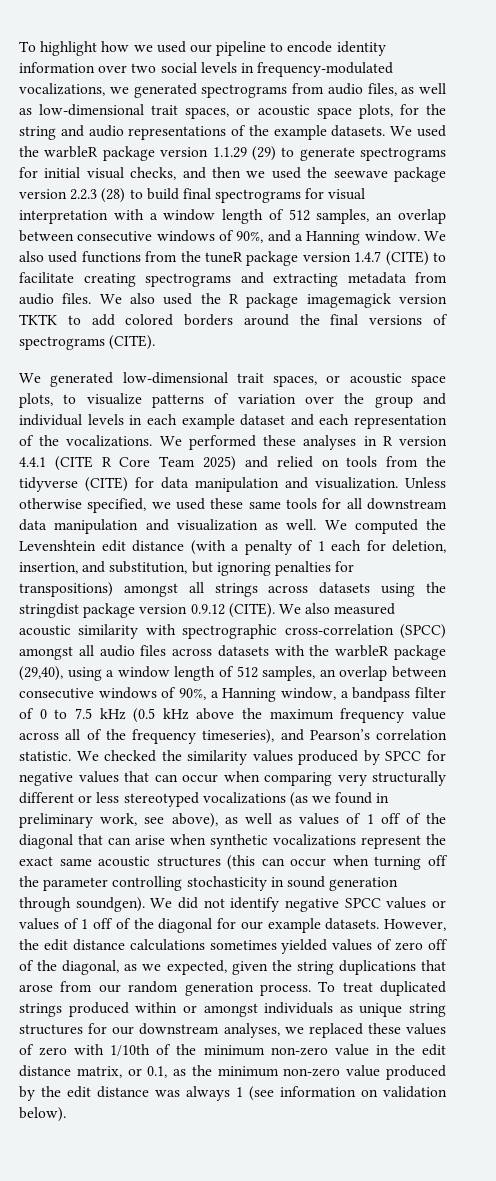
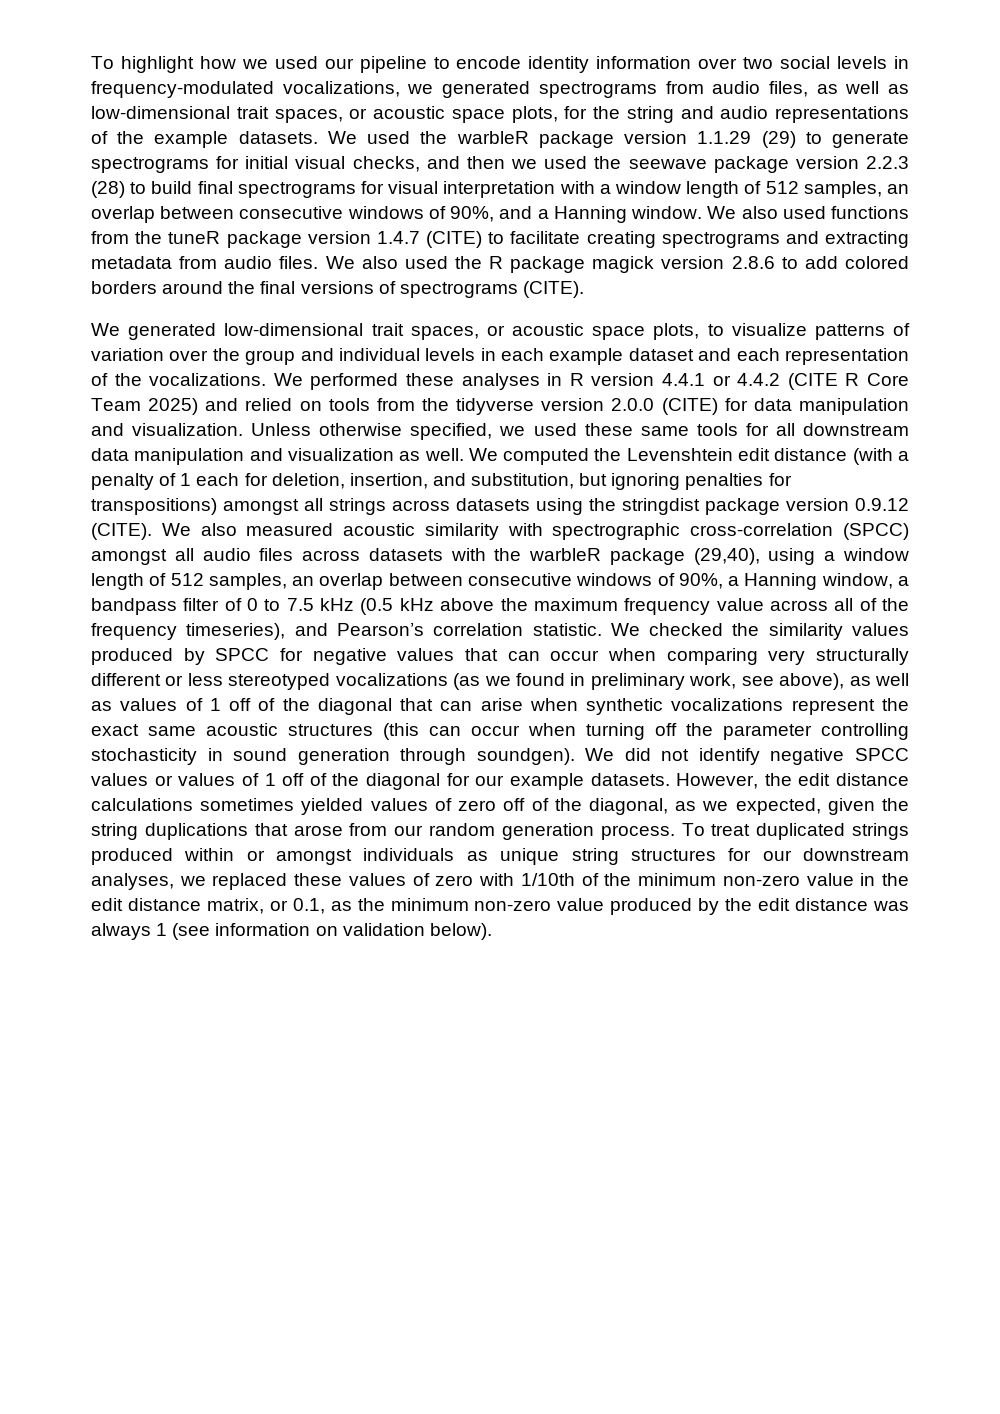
- We also used the R package imagemagick version TKTK to add colored borders around the final versions of spectrograms (CITE).
+ We also used the R package magick version 2.8.6 to add colored borders around the final versions of spectrograms (CITE).
- We performed these analyses in R version 4.4.1 (CITE R Core Team 2025) and relied on tools from the tidyverse (CITE) for data manipulation and visualization.
+ We performed these analyses in R version 4.4.1 or 4.4.2 (CITE R Core Team 2025) and relied on tools from the tidyverse version 2.0.0 (CITE) for data manipulation and visualization.

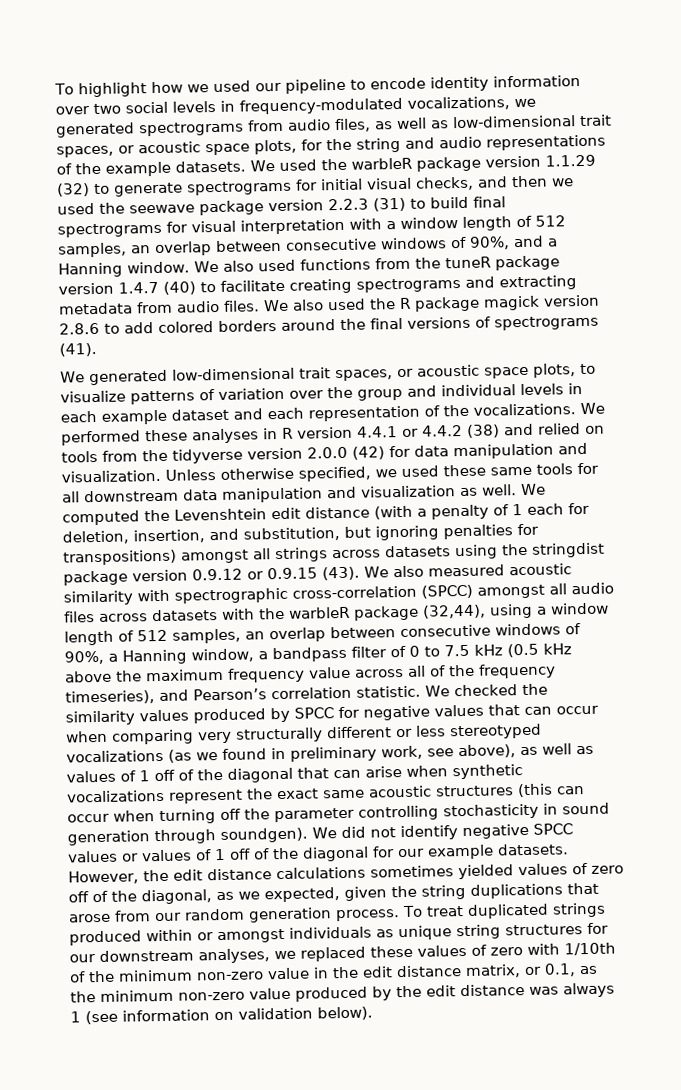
- We used the warbleR package version 1.1.29 (29) to generate spectrograms for initial visual checks, and then we used the seewave package version 2.2.3 (28) to build final spectrograms for visual interpretation with a window length of 512 samples, an overlap between consecutive windows of 90%, and a Hanning window.
+ We used the warbleR package version 1.1.29 (32) to generate spectrograms for initial visual checks, and then we used the seewave package version 2.2.3 (31) to build final spectrograms for visual interpretation with a window length of 512 samples, an overlap between consecutive windows of 90%, and a Hanning window.
- We also used functions from the tuneR package version 1.4.7 (CITE) to facilitate creating spectrograms and extracting metadata from audio files.
+ We also used functions from the tuneR package version 1.4.7 (40) to facilitate creating spectrograms and extracting metadata from audio files.
- We also used the R package magick version 2.8.6 to add colored borders around the final versions of spectrograms (CITE).
+ We also used the R package magick version 2.8.6 to add colored borders around the final versions of spectrograms (41).
- We performed these analyses in R version 4.4.1 or 4.4.2 (CITE R Core Team 2025) and relied on tools from the tidyverse version 2.0.0 (CITE) for data manipulation and visualization.
+ We performed these analyses in R version 4.4.1 or 4.4.2 (38) and relied on tools from the tidyverse version 2.0.0 (42) for data manipulation and visualization.
- We computed the Levenshtein edit distance (with a penalty of 1 each for deletion, insertion, and substitution, but ignoring penalties for transpositions) amongst all strings across datasets using the stringdist package version 0.9.12 (CITE).
+ We computed the Levenshtein edit distance (with a penalty of 1 each for deletion, insertion, and substitution, but ignoring penalties for transpositions) amongst all strings across datasets using the stringdist package version 0.9.12 or 0.9.15 (43).
- We also measured acoustic similarity with spectrographic cross-correlation (SPCC) amongst all audio files across datasets with the warbleR package (29,40), using a window length of 512 samples, an overlap between consecutive windows of 90%, a Hanning window, a bandpass filter of 0 to 7.5 kHz (0.5 kHz above the maximum frequency value across all of the frequency timeseries), and Pearson’s correlation statistic.
+ We also measured acoustic similarity with spectrographic cross-correlation (SPCC) amongst all audio files across datasets with the warbleR package (32,44), using a window length of 512 samples, an overlap between consecutive windows of 90%, a Hanning window, a bandpass filter of 0 to 7.5 kHz (0.5 kHz above the maximum frequency value across all of the frequency timeseries), and Pearson’s correlation statistic.

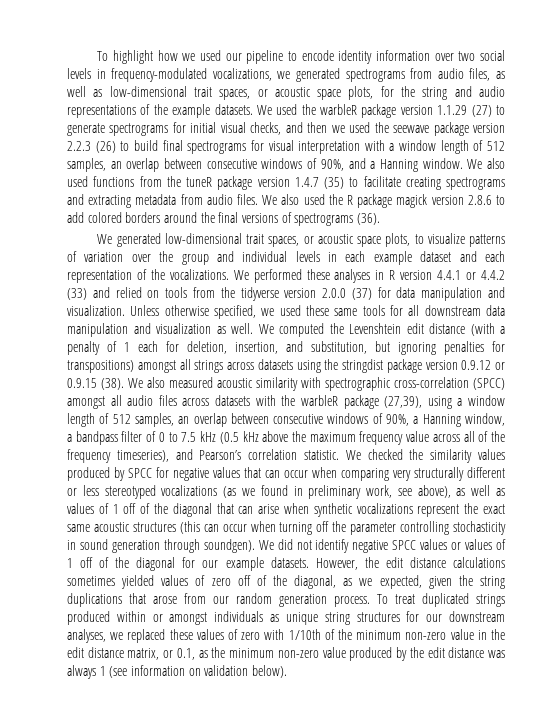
- We used the warbleR package version 1.1.29 (32) to generate spectrograms for initial visual checks, and then we used the seewave package version 2.2.3 (31) to build final spectrograms for visual interpretation with a window length of 512 samples, an overlap between consecutive windows of 90%, and a Hanning window.
+ We used the warbleR package version 1.1.29 (27) to generate spectrograms for initial visual checks, and then we used the seewave package version 2.2.3 (26) to build final spectrograms for visual interpretation with a window length of 512 samples, an overlap between consecutive windows of 90%, and a Hanning window.
- We also used functions from the tuneR package version 1.4.7 (40) to facilitate creating spectrograms and extracting metadata from audio files.
+ We also used functions from the tuneR package version 1.4.7 (35) to facilitate creating spectrograms and extracting metadata from audio files.
- We also used the R package magick version 2.8.6 to add colored borders around the final versions of spectrograms (41).
+ We also used the R package magick version 2.8.6 to add colored borders around the final versions of spectrograms (36).
- We performed these analyses in R version 4.4.1 or 4.4.2 (38) and relied on tools from the tidyverse version 2.0.0 (42) for data manipulation and visualization.
+ We performed these analyses in R version 4.4.1 or 4.4.2 (33) and relied on tools from the tidyverse version 2.0.0 (37) for data manipulation and visualization.
- We computed the Levenshtein edit distance (with a penalty of 1 each for deletion, insertion, and substitution, but ignoring penalties for transpositions) amongst all strings across datasets using the stringdist package version 0.9.12 or 0.9.15 (43).
+ We computed the Levenshtein edit distance (with a penalty of 1 each for deletion, insertion, and substitution, but ignoring penalties for transpositions) amongst all strings across datasets using the stringdist package version 0.9.12 or 0.9.15 (38).
- We also measured acoustic similarity with spectrographic cross-correlation (SPCC) amongst all audio files across datasets with the warbleR package (32,44), using a window length of 512 samples, an overlap between consecutive windows of 90%, a Hanning window, a bandpass filter of 0 to 7.5 kHz (0.5 kHz above the maximum frequency value across all of the frequency timeseries), and Pearson’s correlation statistic.
+ We also measured acoustic similarity with spectrographic cross-correlation (SPCC) amongst all audio files across datasets with the warbleR package (27,39), using a window length of 512 samples, an overlap between consecutive windows of 90%, a Hanning window, a bandpass filter of 0 to 7.5 kHz (0.5 kHz above the maximum frequency value across all of the frequency timeseries), and Pearson’s correlation statistic.

